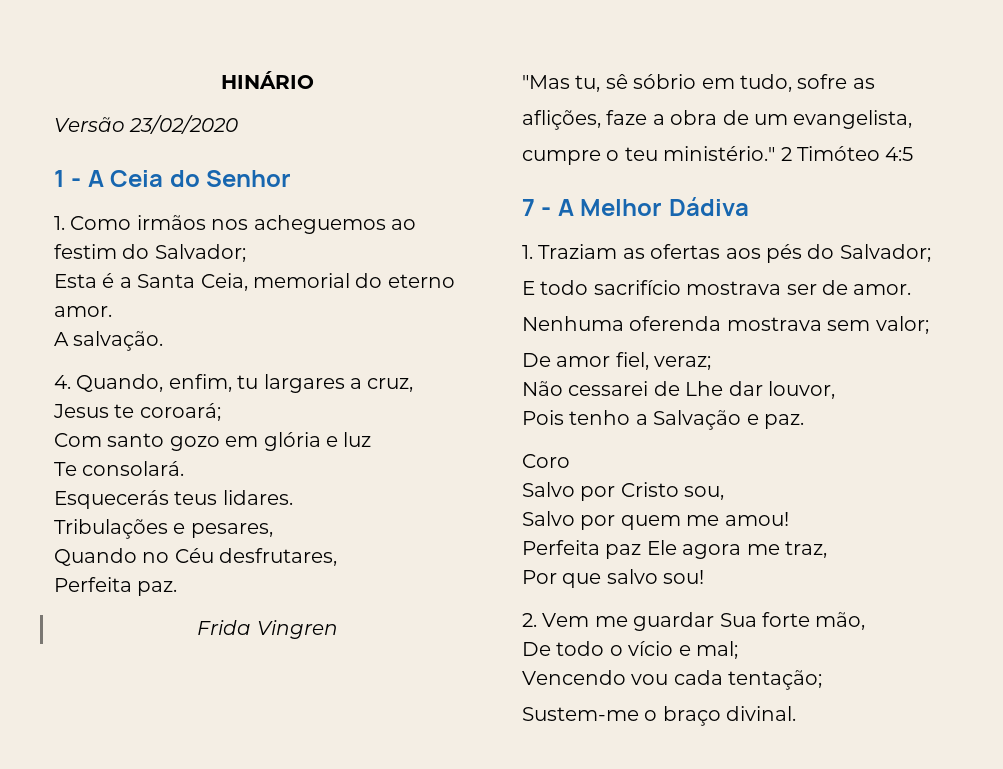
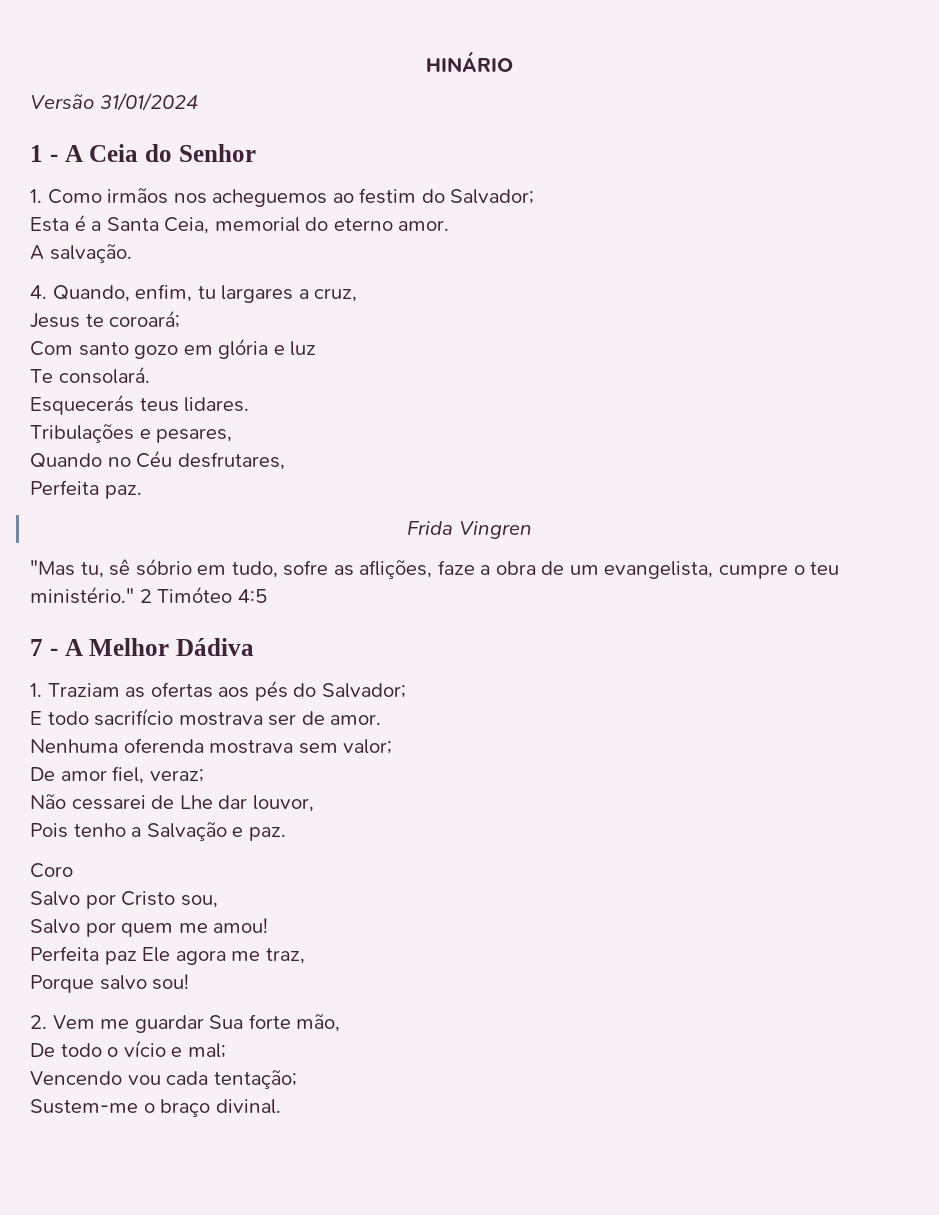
- Versão 23/02/2020
+ Versão 31/01/2024
- "Mas tu, sê sóbrio em tudo, sofre as
- aflições, faze a obra de um evangelista,
- cumpre o teu ministério."
+ "Mas tu, sê sóbrio em tudo, sofre as aflições, faze a obra de um evangelista, cumpre o teu ministério."
- Por que salvo sou!
+ Porque salvo sou!

